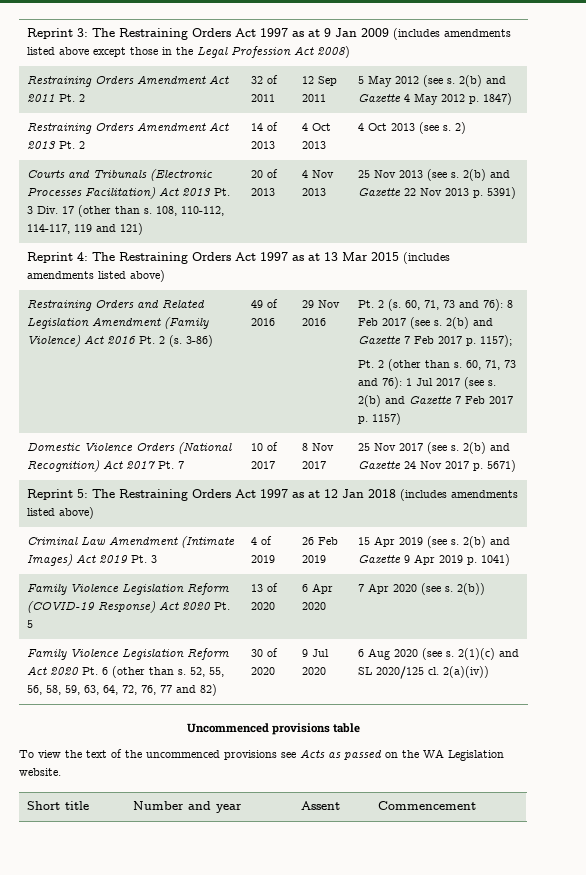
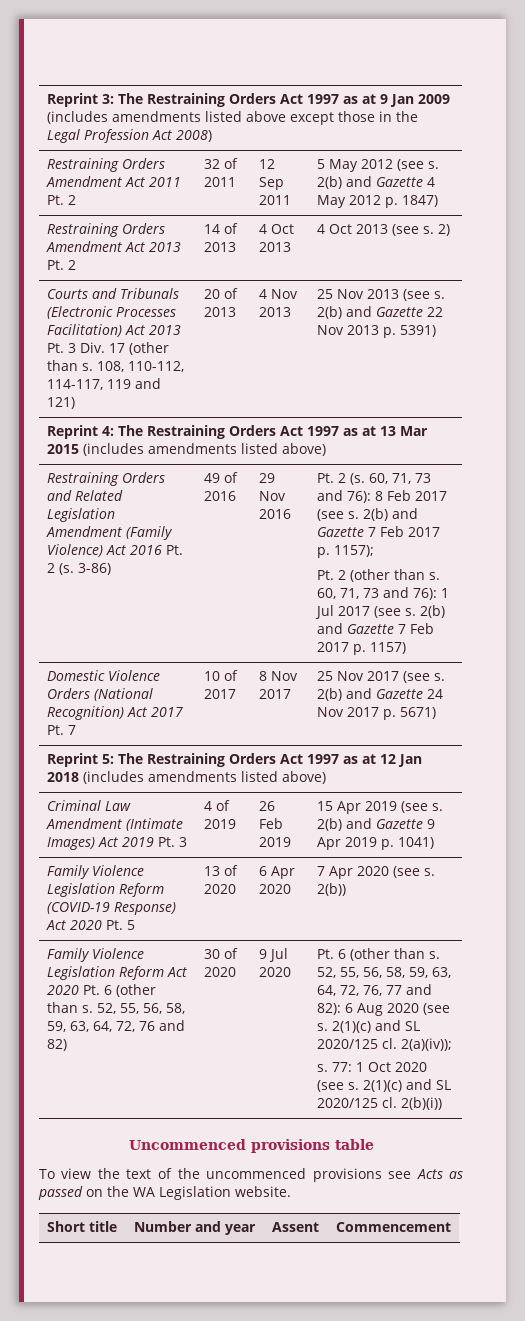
- 52, 55, 56, 58, 59, 63, 64, 72, 76, 77 and 82)
+ 52, 55, 56, 58, 59, 63, 64, 72, 76 and 82)
- 6 Aug 2020 (see s.
+ Pt. 6 (other than s. 52, 55, 56, 58, 59, 63, 64, 72, 76, 77 and 82): 6 Aug 2020 (see s.
- 2(a)(iv))
+ 2(a)(iv));
+ s. 77: 1 Oct 2020 (see s. 2(1)(c) and SL 2020/125 cl. 2(b)(i))

